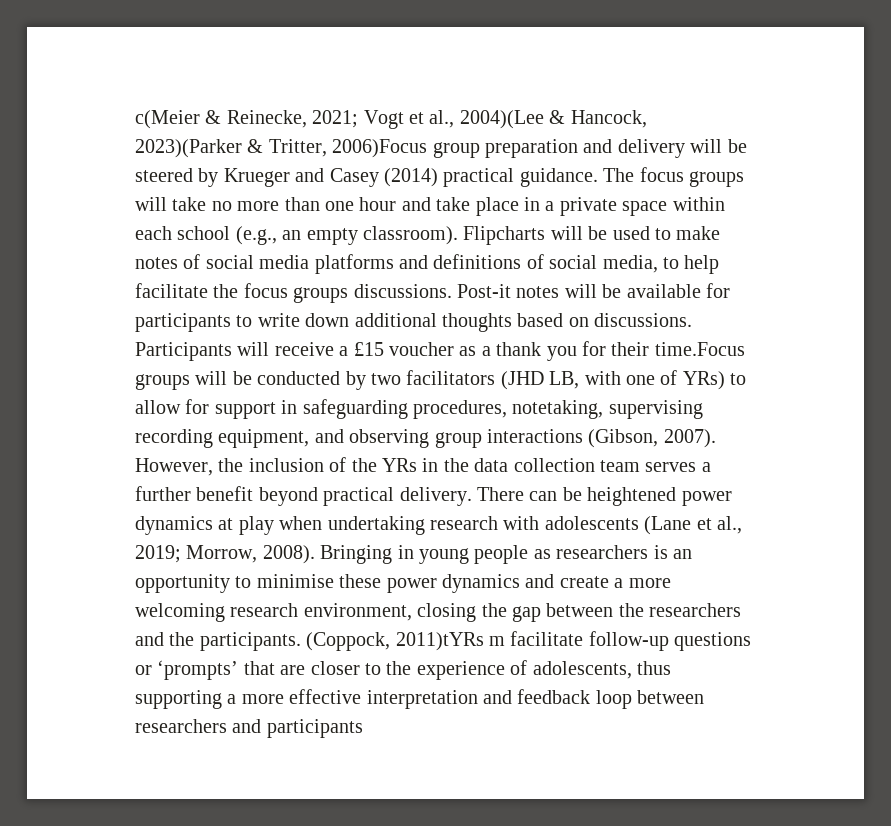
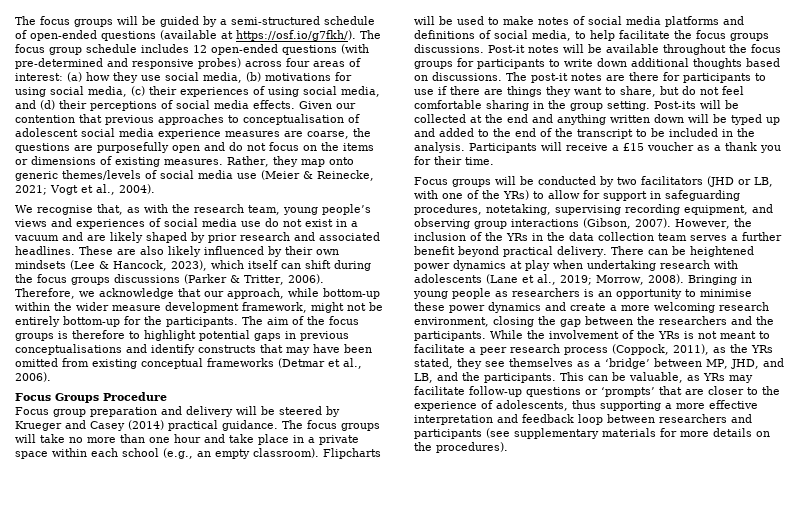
- c(Meier & Reinecke, 2021; Vogt et al., 2004)(Lee & Hancock, 2023)(Parker & Tritter, 2006)Focus group preparation and delivery will be steered by Krueger and Casey (2014) practical guidance.
+ The focus groups will be guided by a semi-structured schedule of open-ended questions (available at https://osf.io/g7fkh/). The focus group schedule includes 12 open-ended questions (with pre-determined and responsive probes) across four areas of interest: (a) how they use social media, (b) motivations for using social media, (c) their experiences of using social media, and (d) their perceptions of social media effects. Given our contention that previous approaches to conceptualisation of adolescent social media experience measures are coarse, the questions are purposefully open and do not focus on the items or dimensions of existing measures. Rather, they map onto generic themes/levels of social media use (Meier & Reinecke, 2021; Vogt et al., 2004).
+ We recognise that, as with the research team, young people’s views and experiences of social media use do not exist in a vacuum and are likely shaped by prior research and associated headlines. These are also likely influenced by their own mindsets (Lee & Hancock, 2023), which itself can shift during the focus groups discussions (Parker & Tritter, 2006). Therefore, we acknowledge that our approach, while bottom-up within the wider measure development framework, might not be entirely bottom-up for the participants. The aim of the focus groups is therefore to highlight potential gaps in previous conceptualisations and identify constructs that may have been omitted from existing conceptual frameworks (Detmar et al., 2006).
+ Focus Groups Procedure
+ Focus group preparation and delivery will be steered by Krueger and Casey (2014) practical guidance.
- Post-it notes will be available for participants to write down additional thoughts based on discussions.
+ Post-it notes will be available throughout the focus groups for participants to write down additional thoughts based on discussions.
+ The post-it notes are there for participants to use if there are things they want to share, but do not feel comfortable sharing in the group setting. Post-its will be collected at the end and anything written down will be typed up and added to the end of the transcript to be included in the analysis.
- Participants will receive a £15 voucher as a thank you for their time.Focus groups will be conducted by two facilitators (JHD LB, with one of YRs) to allow for support in safeguarding procedures, notetaking, supervising recording equipment, and observing group interactions (Gibson, 2007).
+ Participants will receive a £15 voucher as a thank you for their time.
+ Focus groups will be conducted by two facilitators (JHD or LB, with one of the YRs) to allow for support in safeguarding procedures, notetaking, supervising recording equipment, and observing group interactions (Gibson, 2007).
- (Coppock, 2011)tYRs m facilitate follow-up questions or ‘prompts’ that are closer to the experience of adolescents, thus supporting a more effective interpretation and feedback loop between researchers and participants
+ While the involvement of the YRs is not meant to facilitate a peer research process (Coppock, 2011), as the YRs stated, they see themselves as a ‘bridge’ between MP, JHD, and LB, and the participants. This can be valuable, as YRs may facilitate follow-up questions or ‘prompts’ that are closer to the experience of adolescents, thus supporting a more effective interpretation and feedback loop between researchers and participants (see supplementary materials for more details on the procedures).

